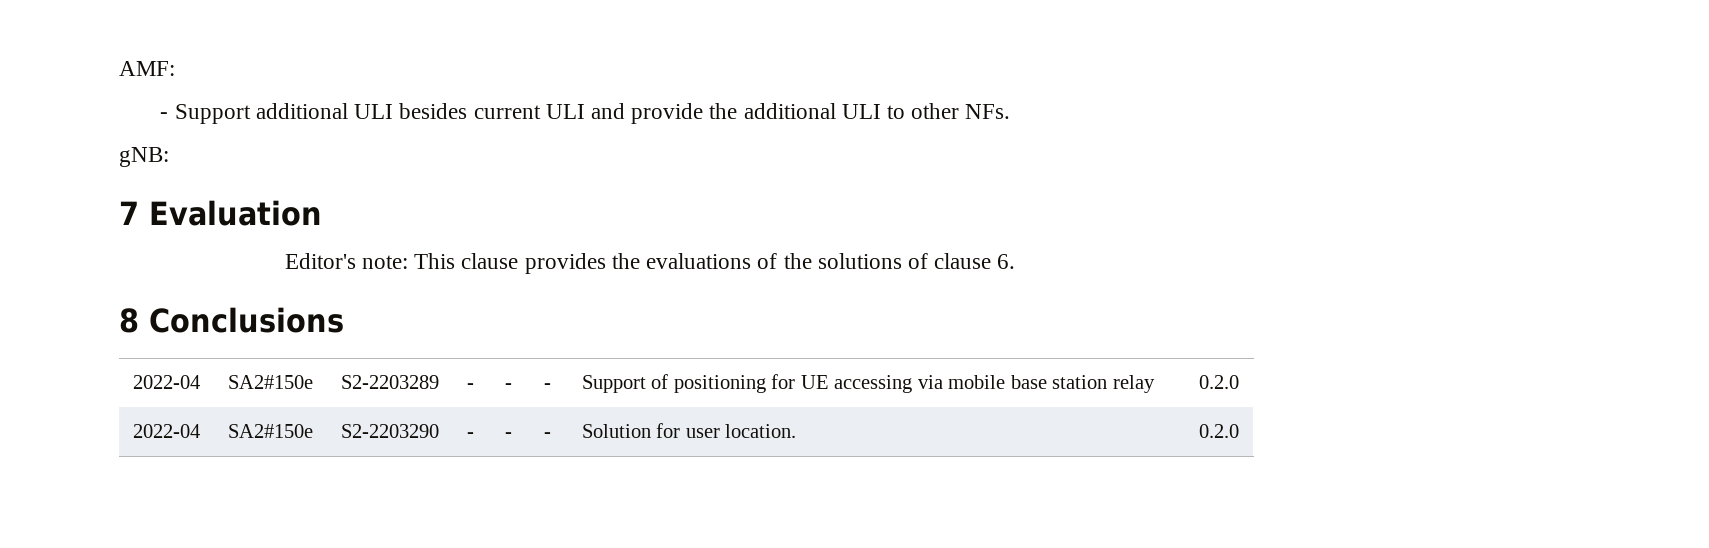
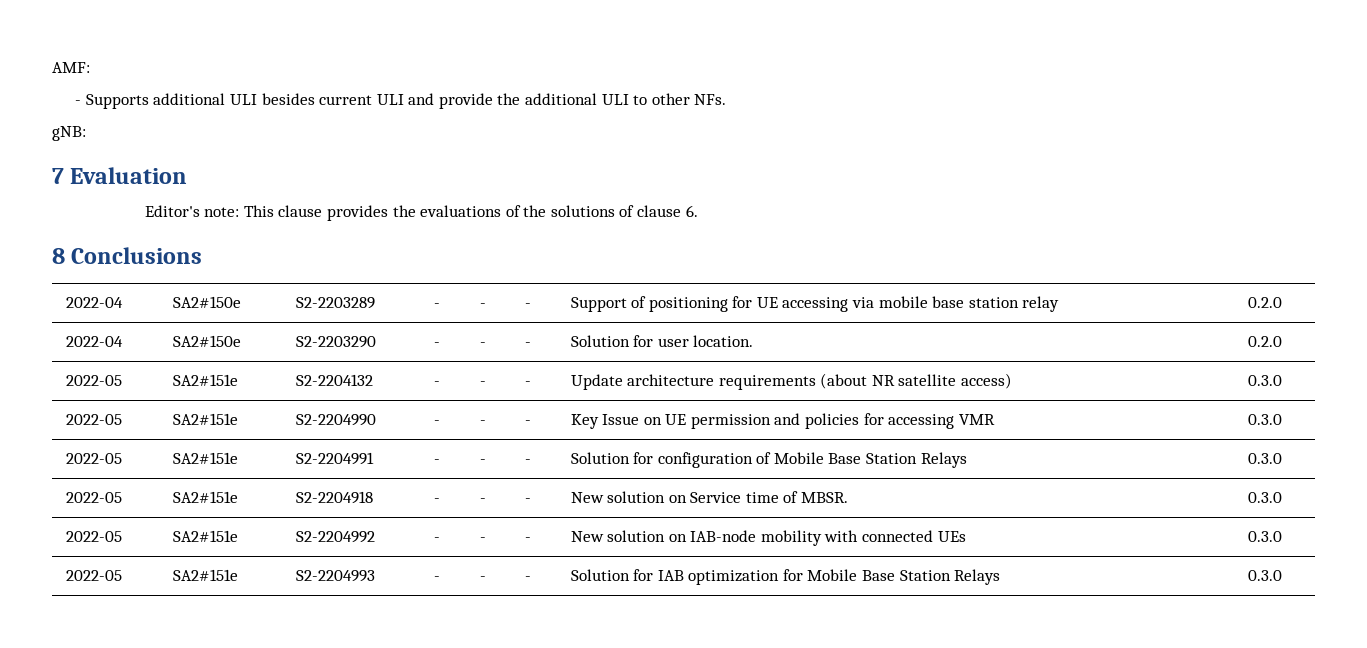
- - Support additional ULI besides current ULI and provide the additional ULI to other NFs.
+ - Supports additional ULI besides current ULI and provide the additional ULI to other NFs.
+ 2022-05 | SA2#151e | S2-2204132 | - | - | - | Update architecture requirements (about NR satellite access) | 0.3.0
+ 2022-05 | SA2#151e | S2-2204990 | - | - | - | Key Issue on UE permission and policies for accessing VMR | 0.3.0
+ 2022-05 | SA2#151e | S2-2204991 | - | - | - | Solution for configuration of Mobile Base Station Relays | 0.3.0
+ 2022-05 | SA2#151e | S2-2204918 | - | - | - | New solution on Service time of MBSR. | 0.3.0
+ 2022-05 | SA2#151e | S2-2204992 | - | - | - | New solution on IAB-node mobility with connected UEs | 0.3.0
+ 2022-05 | SA2#151e | S2-2204993 | - | - | - | Solution for IAB optimization for Mobile Base Station Relays | 0.3.0

